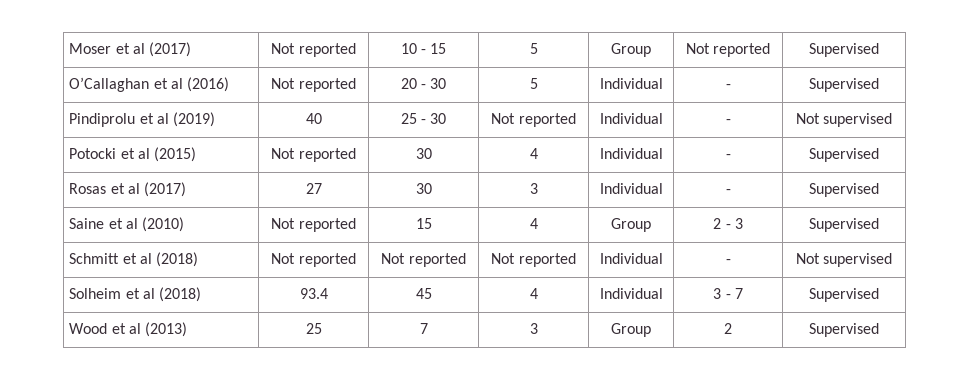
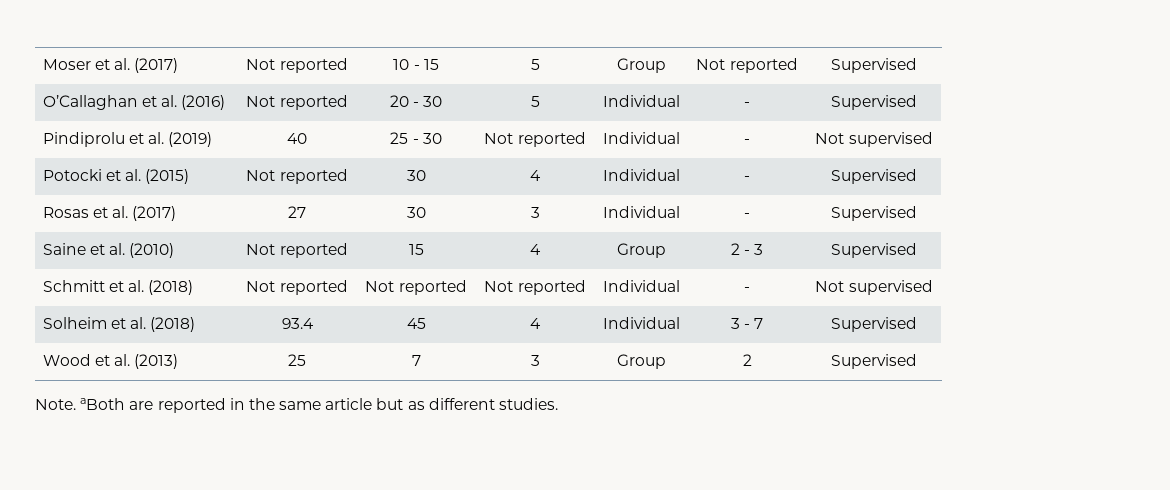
- Moser et al (2017) | Not reported | 10 - 15 | 5 | Group | Not reported | Supervised
+ Moser et al. (2017) | Not reported | 10 - 15 | 5 | Group | Not reported | Supervised
- O’Callaghan et al (2016) | Not reported | 20 - 30 | 5 | Individual | - | Supervised
+ O’Callaghan et al. (2016) | Not reported | 20 - 30 | 5 | Individual | - | Supervised
- Pindiprolu et al (2019) | 40 | 25 - 30 | Not reported | Individual | - | Not supervised
+ Pindiprolu et al. (2019) | 40 | 25 - 30 | Not reported | Individual | - | Not supervised
- Potocki et al (2015) | Not reported | 30 | 4 | Individual | - | Supervised
+ Potocki et al. (2015) | Not reported | 30 | 4 | Individual | - | Supervised
- Rosas et al (2017) | 27 | 30 | 3 | Individual | - | Supervised
+ Rosas et al. (2017) | 27 | 30 | 3 | Individual | - | Supervised
- Saine et al (2010) | Not reported | 15 | 4 | Group | 2 - 3 | Supervised
+ Saine et al. (2010) | Not reported | 15 | 4 | Group | 2 - 3 | Supervised
- Schmitt et al (2018) | Not reported | Not reported | Not reported | Individual | - | Not supervised
+ Schmitt et al. (2018) | Not reported | Not reported | Not reported | Individual | - | Not supervised
- Solheim et al (2018) | 93.4 | 45 | 4 | Individual | 3 - 7 | Supervised
+ Solheim et al. (2018) | 93.4 | 45 | 4 | Individual | 3 - 7 | Supervised
- Wood et al (2013) | 25 | 7 | 3 | Group | 2 | Supervised
+ Wood et al. (2013) | 25 | 7 | 3 | Group | 2 | Supervised
+ Note. aBoth are reported in the same article but as different studies.

